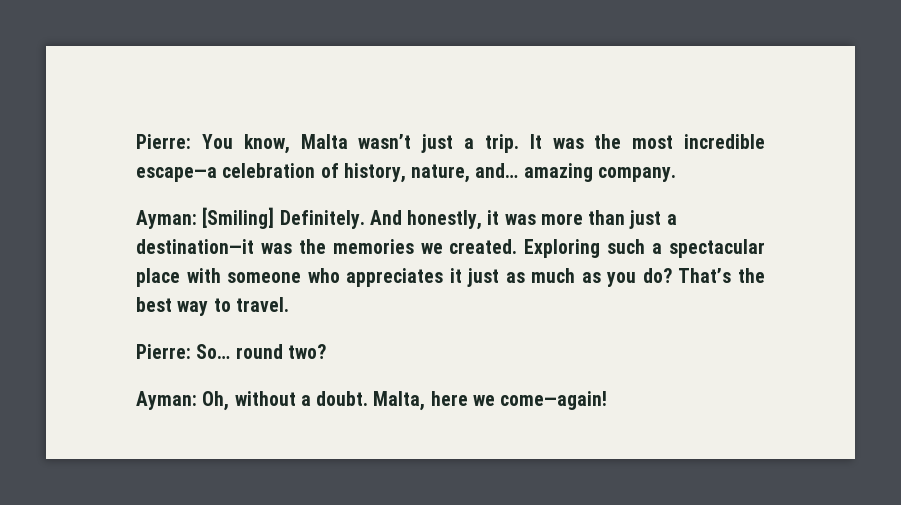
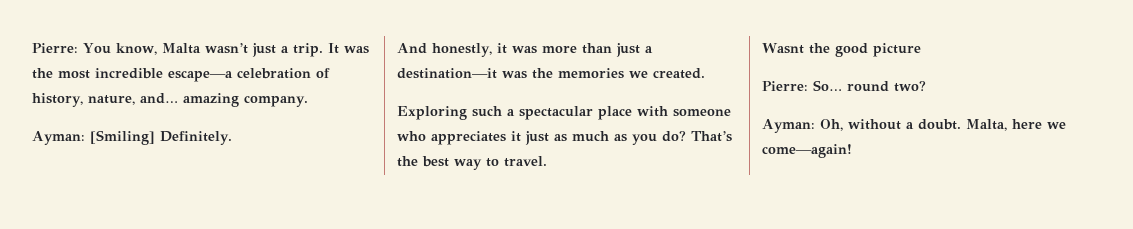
- Ayman: [Smiling] Definitely. And honestly, it was more than just a destination—it was the memories we created. Exploring such a spectacular place with someone who appreciates it just as much as you do?
+ Ayman: [Smiling] Definitely.
+ And honestly, it was more than just a destination—it was the memories we created.
+ Exploring such a spectacular place with someone who appreciates it just as much as you do?
+ Wasnt the good picture

